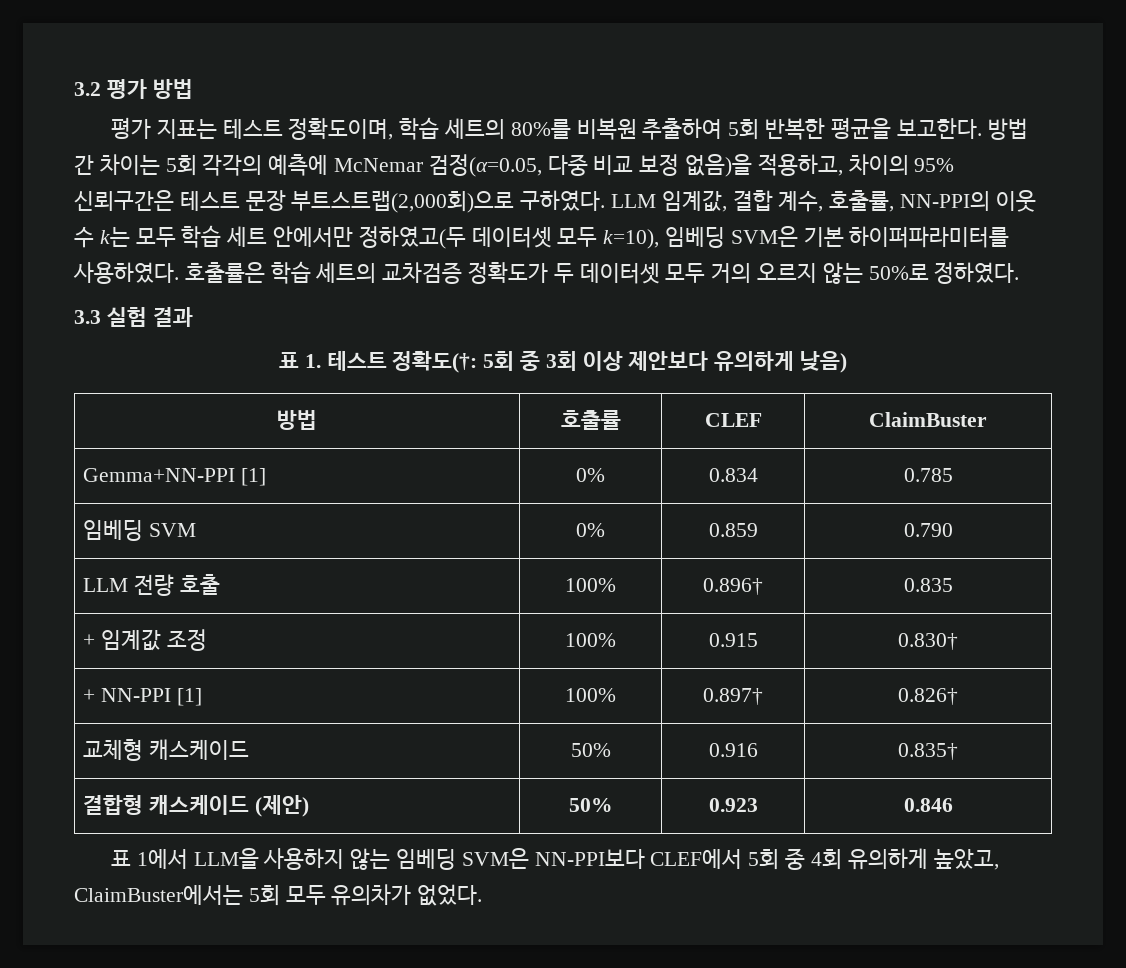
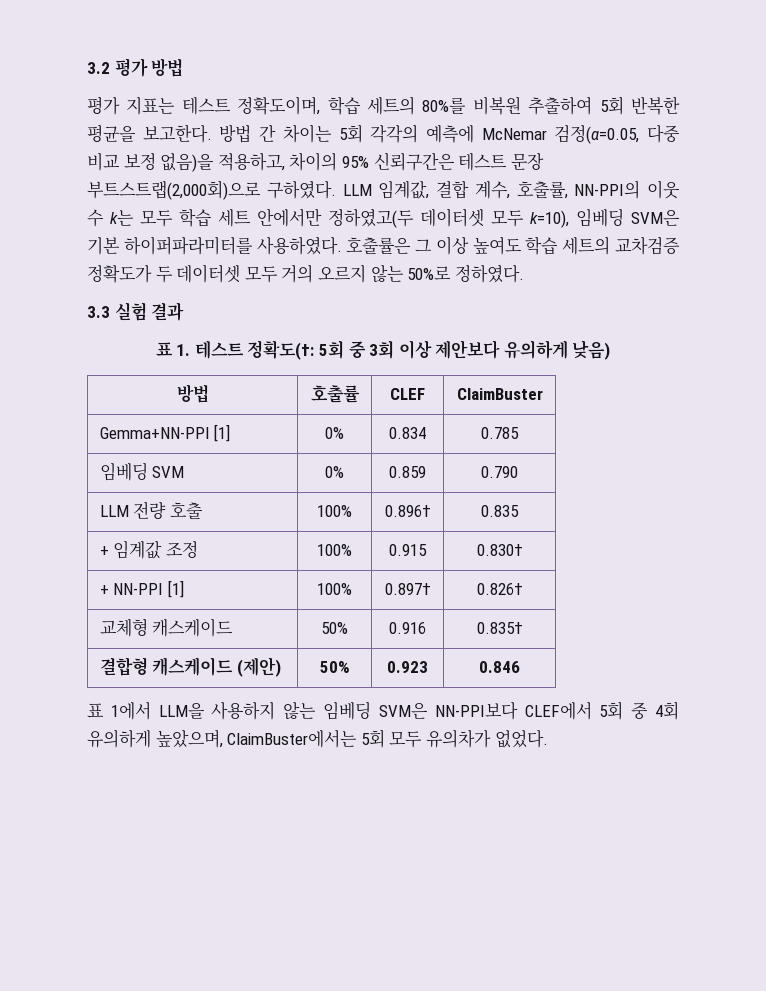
- 호출률은 학습 세트의 교차검증 정확도가 두 데이터셋 모두 거의 오르지 않는 50%로 정하였다.
+ 호출률은 그 이상 높여도 학습 세트의 교차검증 정확도가 두 데이터셋 모두 거의 오르지 않는 50%로 정하였다.
- 표 1에서 LLM을 사용하지 않는 임베딩 SVM은 NN-PPI보다 CLEF에서 5회 중 4회 유의하게 높았고, ClaimBuster에서는 5회 모두 유의차가 없었다.
+ 표 1에서 LLM을 사용하지 않는 임베딩 SVM은 NN-PPI보다 CLEF에서 5회 중 4회 유의하게 높았으며, ClaimBuster에서는 5회 모두 유의차가 없었다.

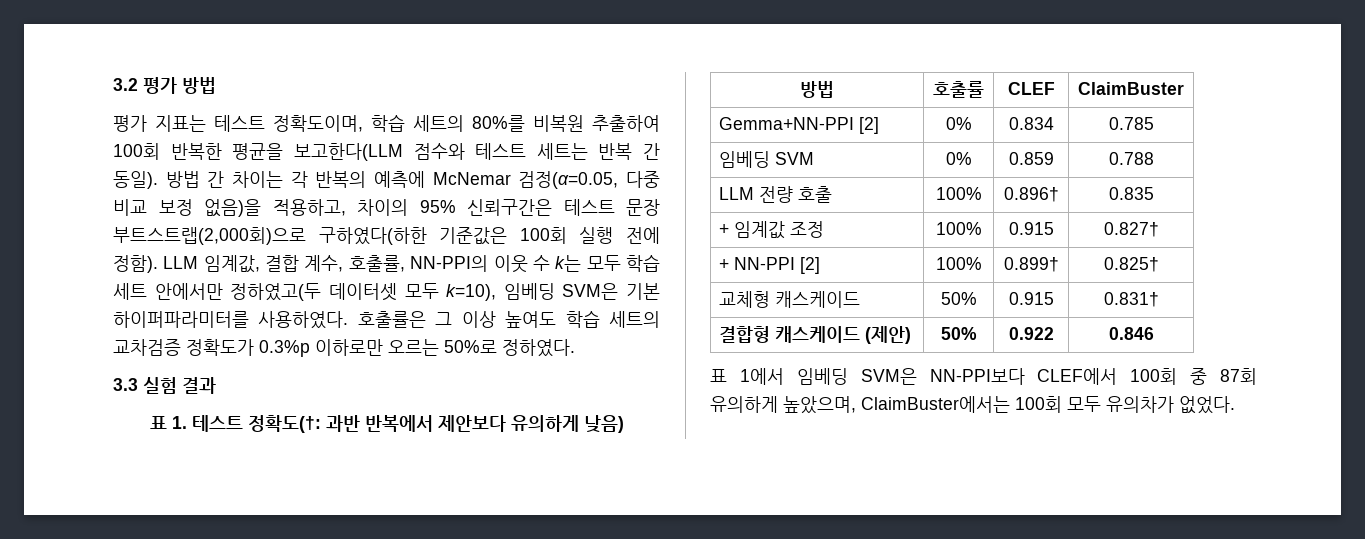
- 평가 지표는 테스트 정확도이며, 학습 세트의 80%를 비복원 추출하여 5회 반복한 평균을 보고한다.
+ 평가 지표는 테스트 정확도이며, 학습 세트의 80%를 비복원 추출하여 100회 반복한 평균을 보고한다(LLM 점수와 테스트 세트는 반복 간 동일).
- 방법 간 차이는 5회 각각의 예측에 McNemar 검정(α=0.05, 다중 비교 보정 없음)을 적용하고, 차이의 95% 신뢰구간은 테스트 문장 부트스트랩(2,000회)으로 구하였다.
+ 방법 간 차이는 각 반복의 예측에 McNemar 검정(α=0.05, 다중 비교 보정 없음)을 적용하고, 차이의 95% 신뢰구간은 테스트 문장 부트스트랩(2,000회)으로 구하였다(하한 기준값은 100회 실행 전에 정함).
- 호출률은 그 이상 높여도 학습 세트의 교차검증 정확도가 두 데이터셋 모두 거의 오르지 않는 50%로 정하였다.
+ 호출률은 그 이상 높여도 학습 세트의 교차검증 정확도가 0.3%p 이하로만 오르는 50%로 정하였다.
- 표 1. 테스트 정확도(†: 5회 중 3회 이상 제안보다 유의하게 낮음)
+ 표 1. 테스트 정확도(†: 과반 반복에서 제안보다 유의하게 낮음)
- Gemma+NN-PPI [1] | 0% | 0.834 | 0.785
+ Gemma+NN-PPI [2] | 0% | 0.834 | 0.785
- 임베딩 SVM | 0% | 0.859 | 0.790
+ 임베딩 SVM | 0% | 0.859 | 0.788
- + 임계값 조정 | 100% | 0.915 | 0.830†
+ + 임계값 조정 | 100% | 0.915 | 0.827†
- + NN-PPI [1] | 100% | 0.897† | 0.826†
+ + NN-PPI [2] | 100% | 0.899† | 0.825†
- 교체형 캐스케이드 | 50% | 0.916 | 0.835†
+ 교체형 캐스케이드 | 50% | 0.915 | 0.831†
- 결합형 캐스케이드 (제안) | 50% | 0.923 | 0.846
+ 결합형 캐스케이드 (제안) | 50% | 0.922 | 0.846
- 표 1에서 LLM을 사용하지 않는 임베딩 SVM은 NN-PPI보다 CLEF에서 5회 중 4회 유의하게 높았으며, ClaimBuster에서는 5회 모두 유의차가 없었다.
+ 표 1에서 임베딩 SVM은 NN-PPI보다 CLEF에서 100회 중 87회 유의하게 높았으며, ClaimBuster에서는 100회 모두 유의차가 없었다.

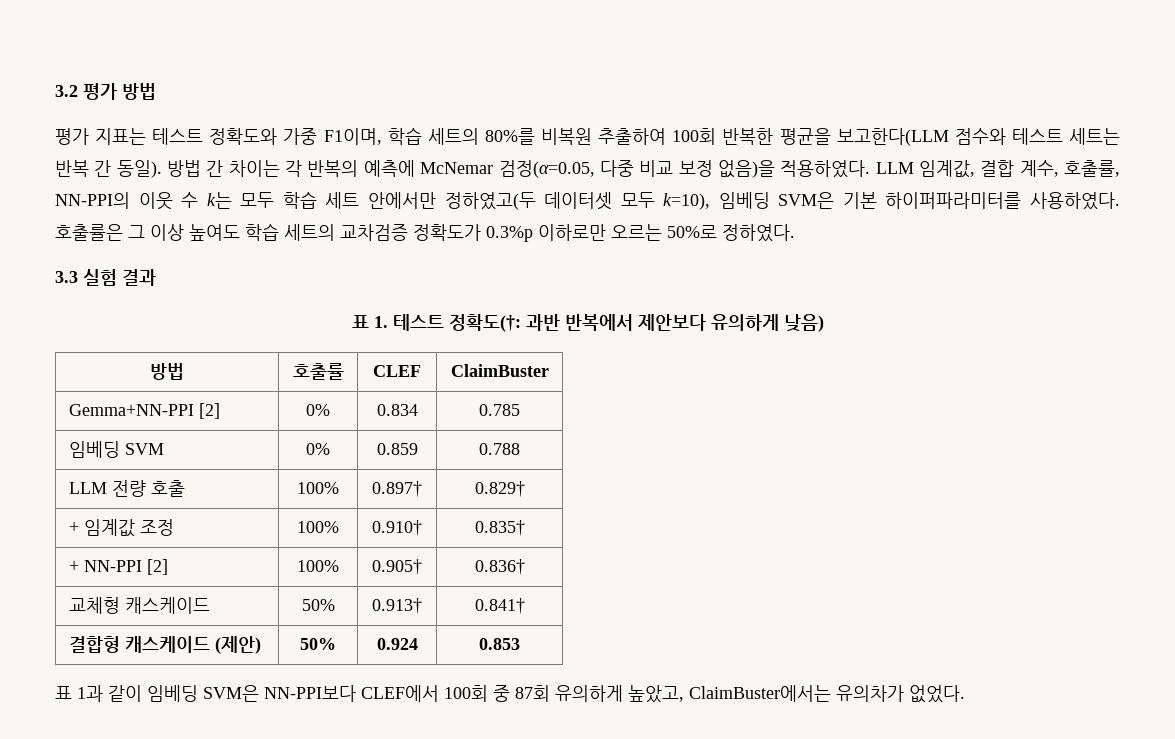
- 평가 지표는 테스트 정확도이며, 학습 세트의 80%를 비복원 추출하여 100회 반복한 평균을 보고한다(LLM 점수와 테스트 세트는 반복 간 동일).
+ 평가 지표는 테스트 정확도와 가중 F1이며, 학습 세트의 80%를 비복원 추출하여 100회 반복한 평균을 보고한다(LLM 점수와 테스트 세트는 반복 간 동일).
- 방법 간 차이는 각 반복의 예측에 McNemar 검정(α=0.05, 다중 비교 보정 없음)을 적용하고, 차이의 95% 신뢰구간은 테스트 문장 부트스트랩(2,000회)으로 구하였다(하한 기준값은 100회 실행 전에 정함).
+ 방법 간 차이는 각 반복의 예측에 McNemar 검정(α=0.05, 다중 비교 보정 없음)을 적용하였다.
- LLM 전량 호출 | 100% | 0.896† | 0.835
+ LLM 전량 호출 | 100% | 0.897† | 0.829†
- + 임계값 조정 | 100% | 0.915 | 0.827†
+ + 임계값 조정 | 100% | 0.910† | 0.835†
- + NN-PPI [2] | 100% | 0.899† | 0.825†
+ + NN-PPI [2] | 100% | 0.905† | 0.836†
- 교체형 캐스케이드 | 50% | 0.915 | 0.831†
+ 교체형 캐스케이드 | 50% | 0.913† | 0.841†
- 결합형 캐스케이드 (제안) | 50% | 0.922 | 0.846
- 표 1에서 임베딩 SVM은 NN-PPI보다 CLEF에서 100회 중 87회 유의하게 높았으며, ClaimBuster에서는 100회 모두 유의차가 없었다.
+ 결합형 캐스케이드 (제안) | 50% | 0.924 | 0.853
+ 표 1과 같이 임베딩 SVM은 NN-PPI보다 CLEF에서 100회 중 87회 유의하게 높았고, ClaimBuster에서는 유의차가 없었다.

